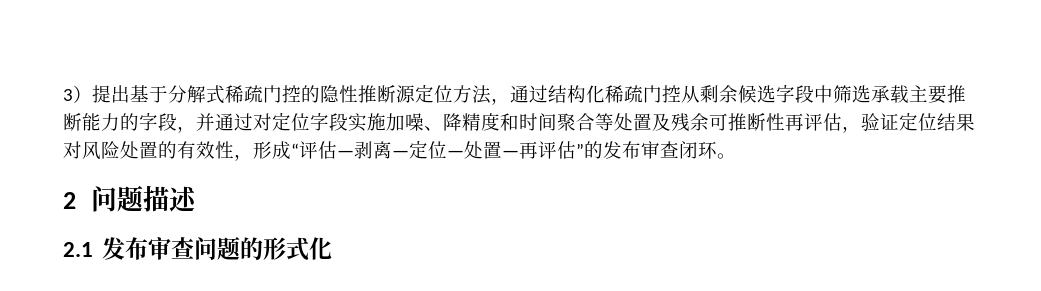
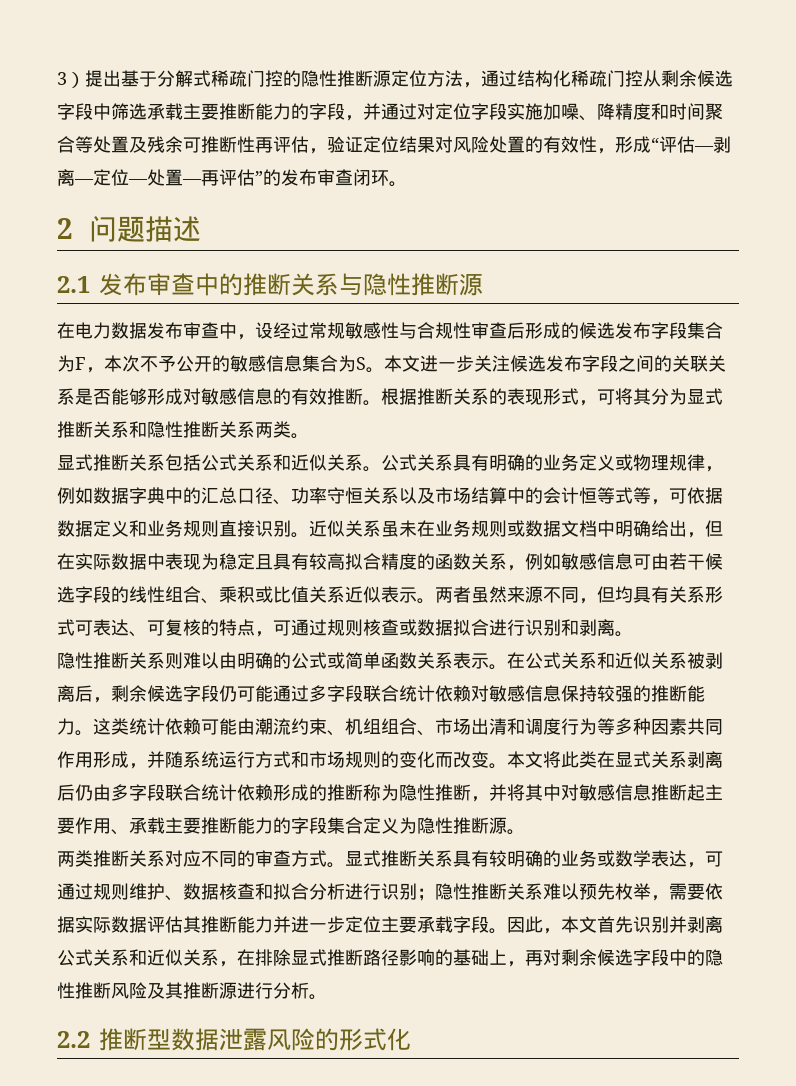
- 2.1发布审查问题的形式化
+ 2.1发布审查中的推断关系与隐性推断源
+ 在电力数据发布审查中，设经过常规敏感性与合规性审查后形成的候选发布字段集合为F，本次不予公开的敏感信息集合为S。本文进一步关注候选发布字段之间的关联关系是否能够形成对敏感信息的有效推断。根据推断关系的表现形式，可将其分为显式推断关系和隐性推断关系两类。
+ 显式推断关系包括公式关系和近似关系。公式关系具有明确的业务定义或物理规律，例如数据字典中的汇总口径、功率守恒关系以及市场结算中的会计恒等式等，可依据数据定义和业务规则直接识别。近似关系虽未在业务规则或数据文档中明确给出，但在实际数据中表现为稳定且具有较高拟合精度的函数关系，例如敏感信息可由若干候选字段的线性组合、乘积或比值关系近似表示。两者虽然来源不同，但均具有关系形式可表达、可复核的特点，可通过规则核查或数据拟合进行识别和剥离。
+ 隐性推断关系则难以由明确的公式或简单函数关系表示。在公式关系和近似关系被剥离后，剩余候选字段仍可能通过多字段联合统计依赖对敏感信息保持较强的推断能力。这类统计依赖可能由潮流约束、机组组合、市场出清和调度行为等多种因素共同作用形成，并随系统运行方式和市场规则的变化而改变。本文将此类在显式关系剥离后仍由多字段联合统计依赖形成的推断称为隐性推断，并将其中对敏感信息推断起主要作用、承载主要推断能力的字段集合定义为隐性推断源。
+ 两类推断关系对应不同的审查方式。显式推断关系具有较明确的业务或数学表达，可通过规则维护、数据核查和拟合分析进行识别；隐性推断关系难以预先枚举，需要依据实际数据评估其推断能力并进一步定位主要承载字段。因此，本文首先识别并剥离公式关系和近似关系，在排除显式推断路径影响的基础上，再对剩余候选字段中的隐性推断风险及其推断源进行分析。
+ 2.2推断型数据泄露风险的形式化

